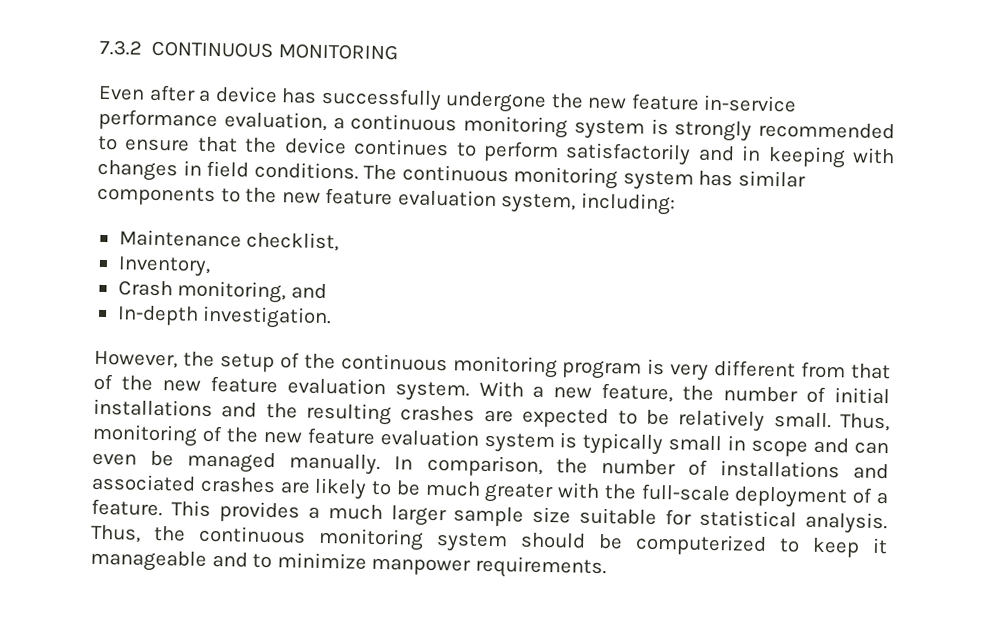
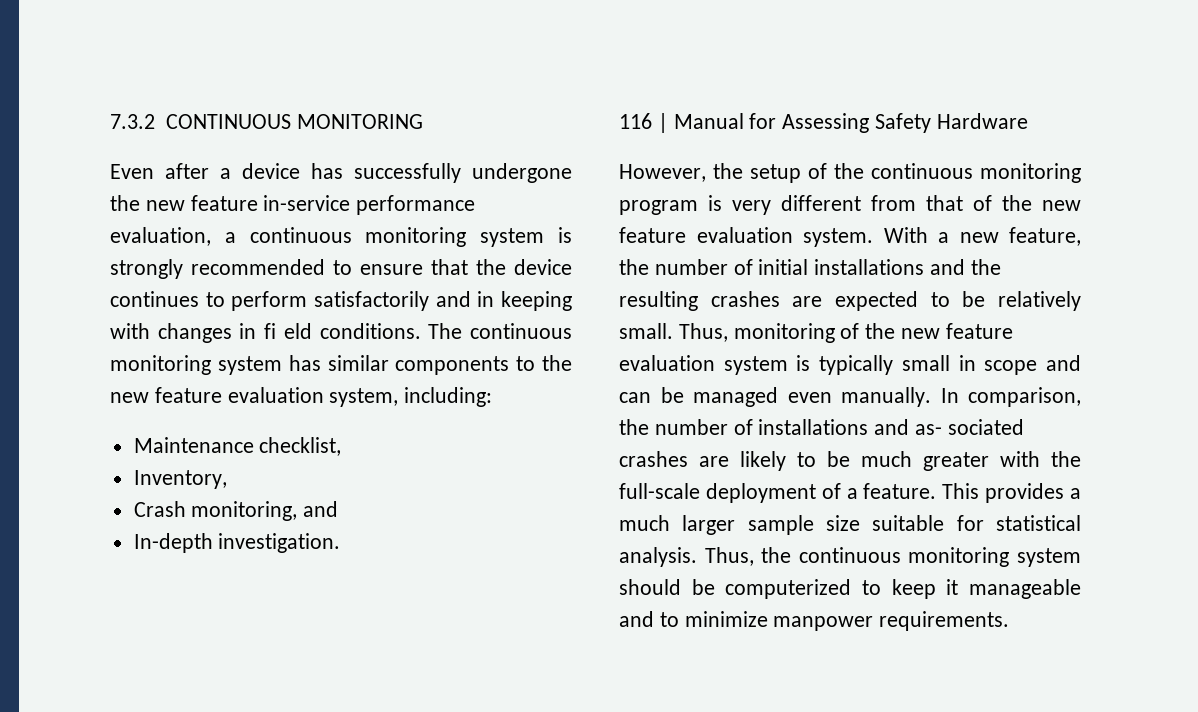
- Even after a device has successfully undergone the new feature in-service performance evaluation, a continuous monitoring system is strongly recommended to ensure that the device continues to perform satisfactorily and in keeping with changes in field conditions.
+ Even after a device has successfully undergone the new feature in-service performance evaluation, a continuous monitoring system is strongly recommended to ensure that the device continues to perform satisfactorily and in keeping with changes in fi eld conditions.
+ 116 | Manual for Assessing Safety Hardware
- Thus, monitoring of the new feature evaluation system is typically small in scope and can even be managed manually.
+ Thus, monitoring of the new feature evaluation system is typically small in scope and can be managed even manually.
- In comparison, the number of installations and associated crashes are likely to be much greater with the full-scale deployment of a feature.
+ In comparison, the number of installations and as- sociated crashes are likely to be much greater with the full-scale deployment of a feature.

